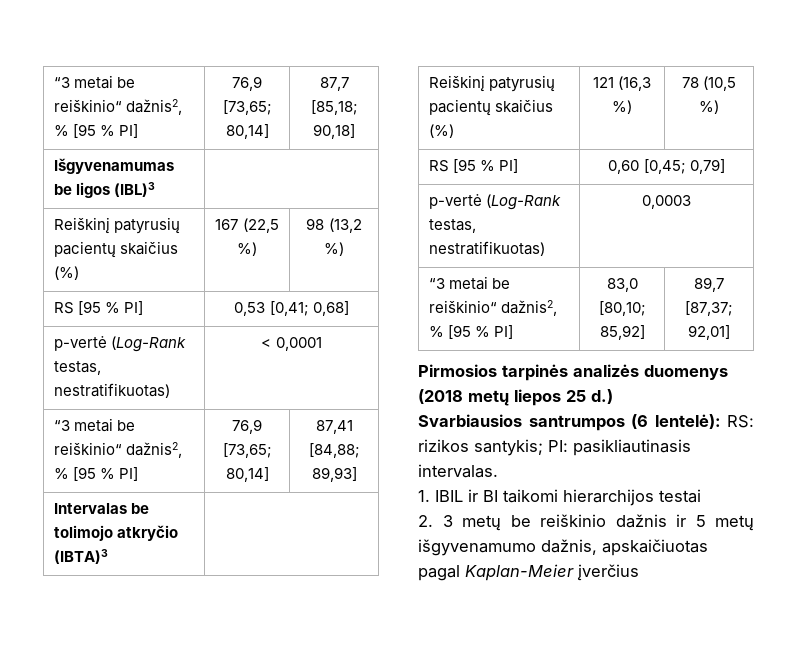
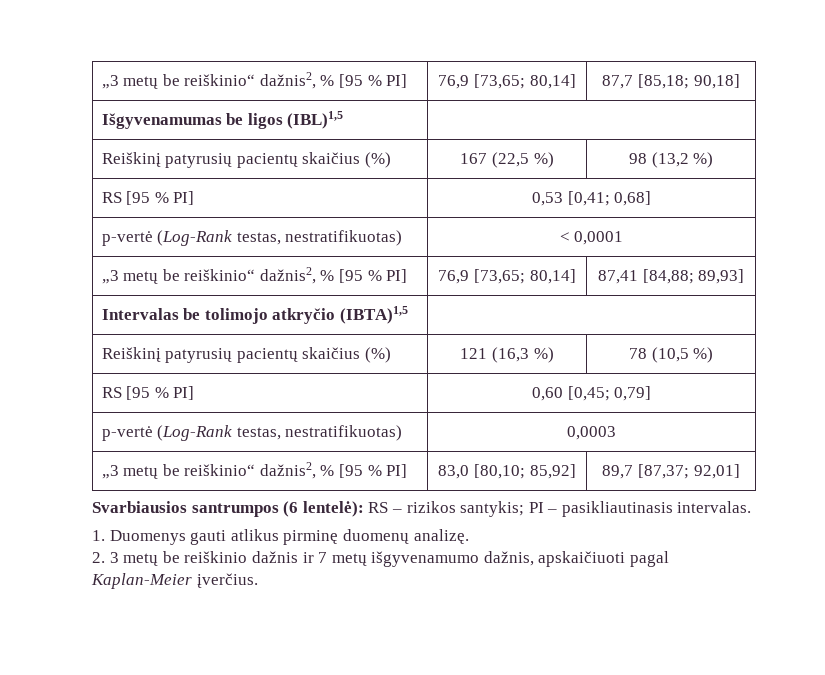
- “3 metai be reiškinio“ dažnis2, % [95 % PI] | 76,9 [73,65; 80,14] | 87,7 [85,18; 90,18]
+ „3 metų be reiškinio“ dažnis2, % [95 % PI] | 76,9 [73,65; 80,14] | 87,7 [85,18; 90,18]
- Išgyvenamumas be ligos (IBL)3 |
+ Išgyvenamumas be ligos (IBL)1,5 |
- “3 metai be reiškinio“ dažnis2, % [95 % PI] | 76,9 [73,65; 80,14] | 87,41 [84,88; 89,93]
+ „3 metų be reiškinio“ dažnis2, % [95 % PI] | 76,9 [73,65; 80,14] | 87,41 [84,88; 89,93]
- Intervalas be tolimojo atkryčio (IBTA)3 |
+ Intervalas be tolimojo atkryčio (IBTA)1,5 |
- “3 metai be reiškinio“ dažnis2, % [95 % PI] | 83,0 [80,10; 85,92] | 89,7 [87,37; 92,01]
+ „3 metų be reiškinio“ dažnis2, % [95 % PI] | 83,0 [80,10; 85,92] | 89,7 [87,37; 92,01]
- Pirmosios tarpinės analizės duomenys (2018 metų liepos 25 d.)
- Svarbiausios santrumpos (6 lentelė): RS: rizikos santykis; PI: pasikliautinasis intervalas.
- 1. IBIL ir BI taikomi hierarchijos testai
+ Svarbiausios santrumpos (6 lentelė): RS – rizikos santykis; PI – pasikliautinasis intervalas.
+ 1. Duomenys gauti atlikus pirminę duomenų analizę.
- 2. 3 metų be reiškinio dažnis ir 5 metų išgyvenamumo dažnis, apskaičiuotas pagal Kaplan-Meier įverčius
+ 2. 3 metų be reiškinio dažnis ir 7 metų išgyvenamumo dažnis, apskaičiuoti pagal Kaplan-Meier įverčius.

